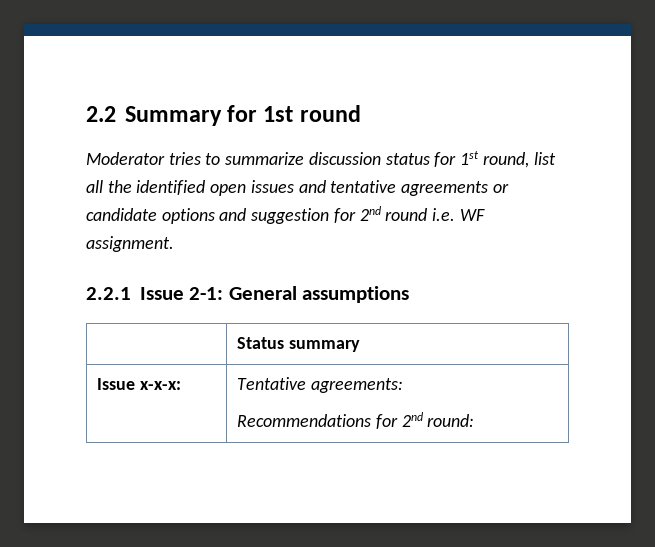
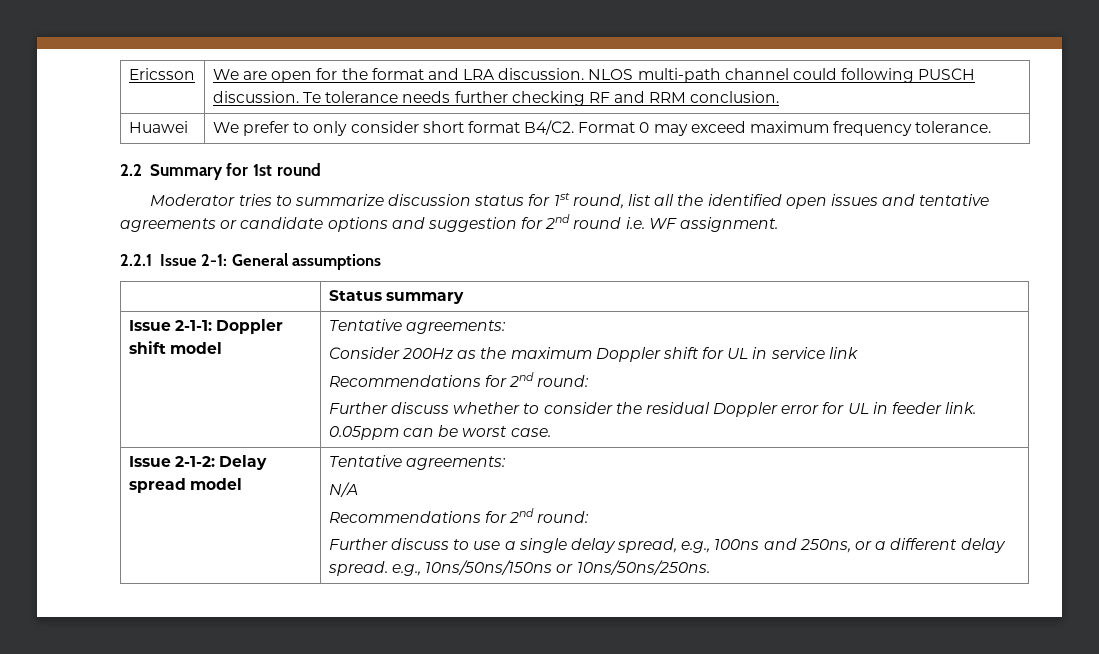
+ Ericsson | We are open for the format and LRA discussion. NLOS multi-path channel could following PUSCH discussion. Te tolerance needs further checking RF and RRM conclusion.
+ Huawei | We prefer to only consider short format B4/C2. Format 0 may exceed maximum frequency tolerance.
- Issue x-x-x: | Tentative agreements:
+ Issue 2-1-1: Doppler shift model | Tentative agreements:
+ Consider 200Hz as the maximum Doppler shift for UL in service link
  Recommendations for 2nd round:
+ Further discuss whether to consider the residual Doppler error for UL in feeder link. 0.05ppm can be worst case.
+ Issue 2-1-2: Delay spread model | Tentative agreements:
+ N/A
+ Recommendations for 2nd round:
+ Further discuss to use a single delay spread, e.g., 100ns and 250ns, or a different delay spread. e.g., 10ns/50ns/150ns or 10ns/50ns/250ns.

